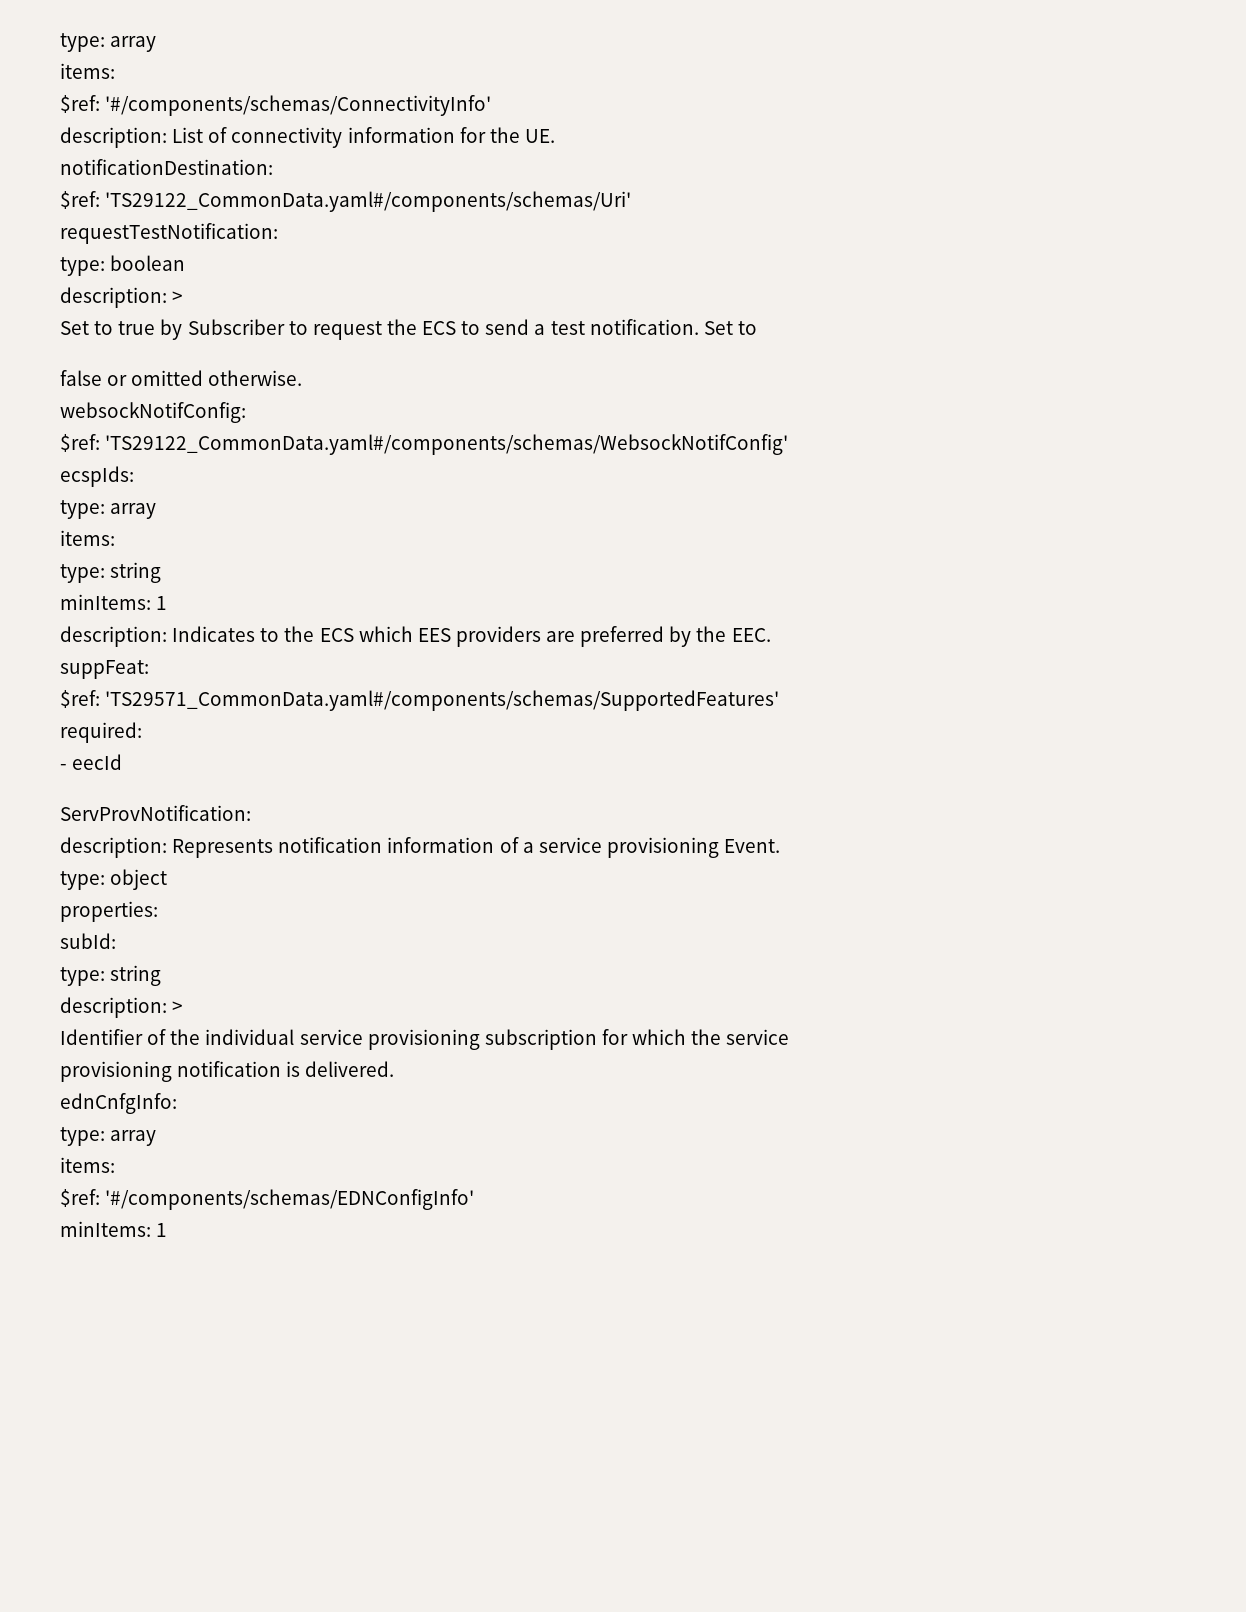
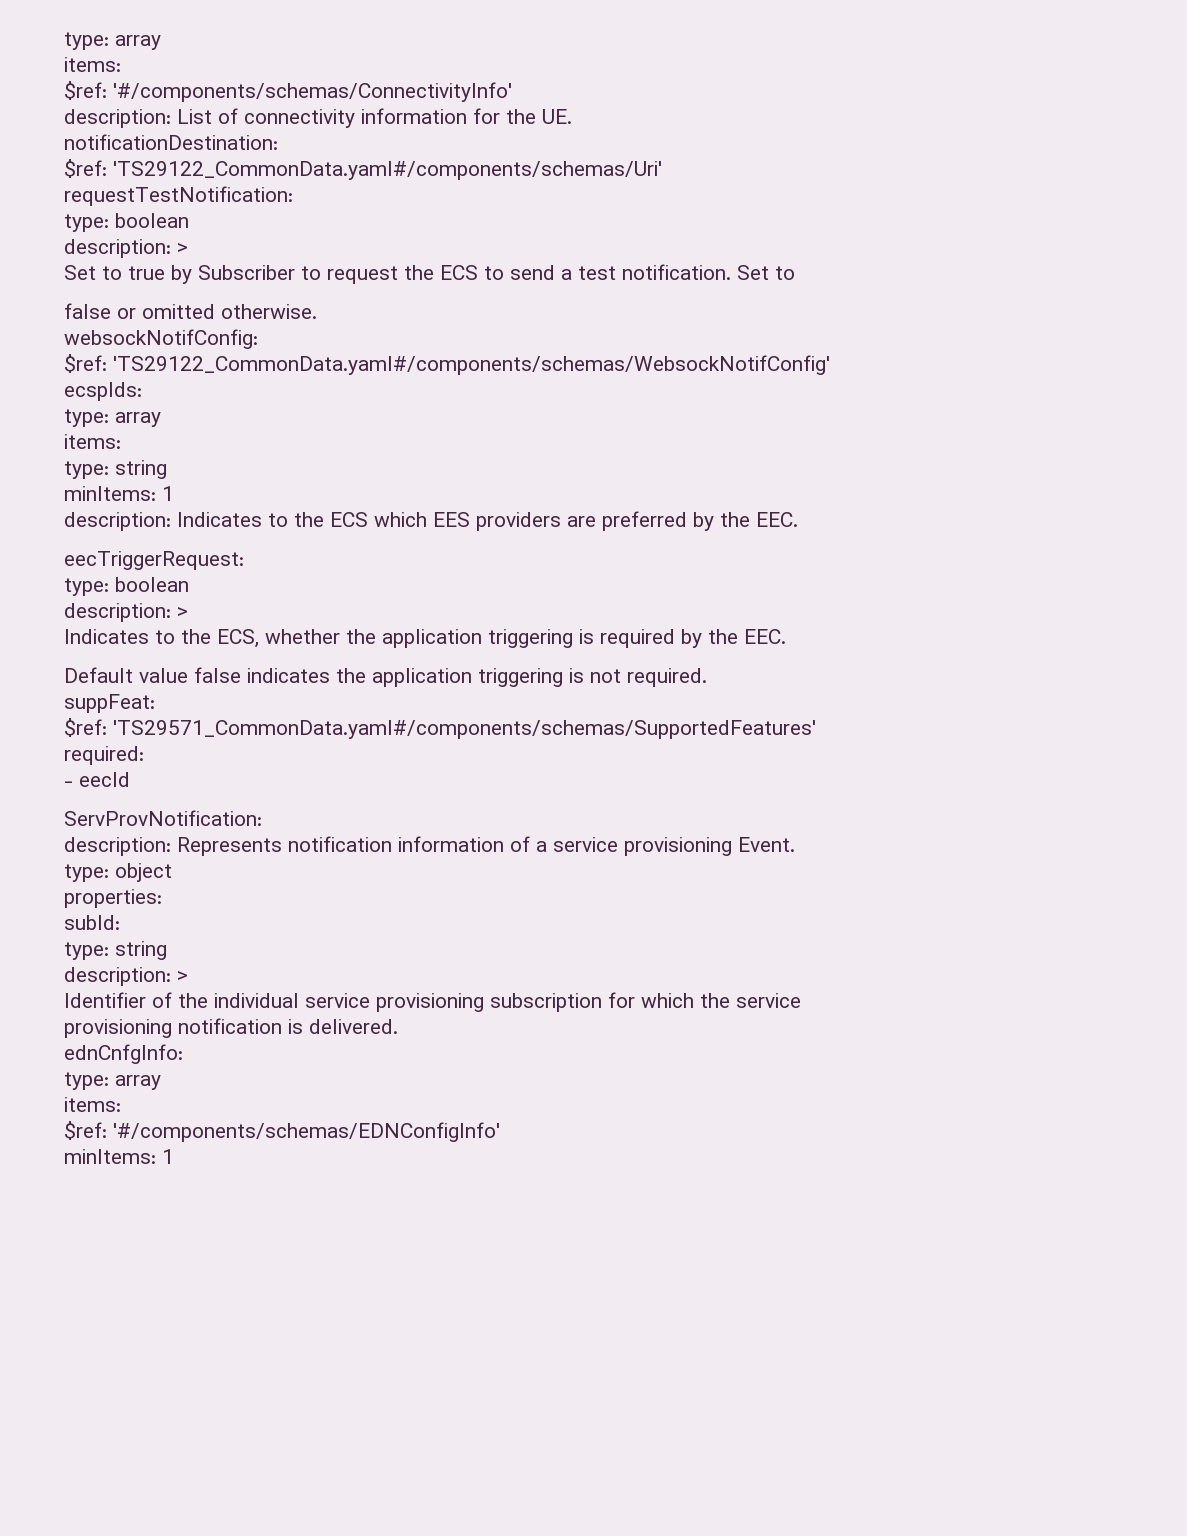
+ eecTriggerRequest:
+ type: boolean
+ description: >
+ Indicates to the ECS, whether the application triggering is required by the EEC.
+ Default value false indicates the application triggering is not required.

